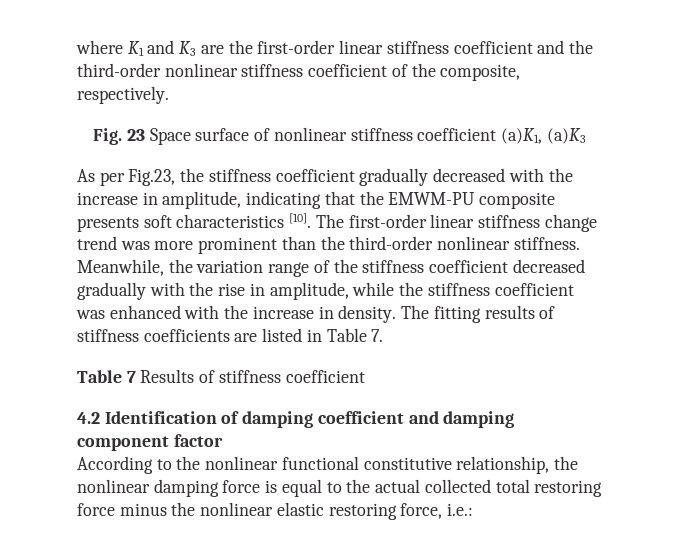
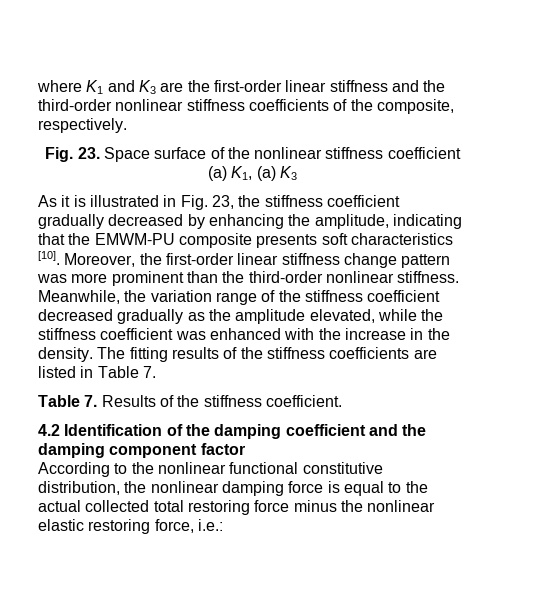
- where K1 and K3 are the first-order linear stiffness coefficient and the third-order nonlinear stiffness coefficient of the composite, respectively.
+ where K1 and K3 are the first-order linear stiffness and the third-order nonlinear stiffness coefficients of the composite, respectively.
- Fig. 23 Space surface of nonlinear stiffness coefficient (a)K1, (a)K3
- As per Fig.23, the stiffness coefficient gradually decreased with the increase in amplitude, indicating that the EMWM-PU composite presents soft characteristics [10].
+ Fig. 23. Space surface of the nonlinear stiffness coefficient (a) K1, (a) K3
+ As it is illustrated in Fig. 23, the stiffness coefficient gradually decreased by enhancing the amplitude, indicating that the EMWM-PU composite presents soft characteristics [10].
- The first-order linear stiffness change trend was more prominent than the third-order nonlinear stiffness.
+ Moreover, the first-order linear stiffness change pattern was more prominent than the third-order nonlinear stiffness.
- Meanwhile, the variation range of the stiffness coefficient decreased gradually with the rise in amplitude, while the stiffness coefficient was enhanced with the increase in density.
+ Meanwhile, the variation range of the stiffness coefficient decreased gradually as the amplitude elevated, while the stiffness coefficient was enhanced with the increase in the density.
- The fitting results of stiffness coefficients are listed in Table 7.
+ The fitting results of the stiffness coefficients are listed in Table 7.
- Table 7 Results of stiffness coefficient
+ Table 7. Results of the stiffness coefficient.
- 4.2 Identification of damping coefficient and damping component factor
+ 4.2 Identification of the damping coefficient and the damping component factor
- According to the nonlinear functional constitutive relationship, the nonlinear damping force is equal to the actual collected total restoring force minus the nonlinear elastic restoring force, i.e.:
+ According to the nonlinear functional constitutive distribution, the nonlinear damping force is equal to the actual collected total restoring force minus the nonlinear elastic restoring force, i.e.:

